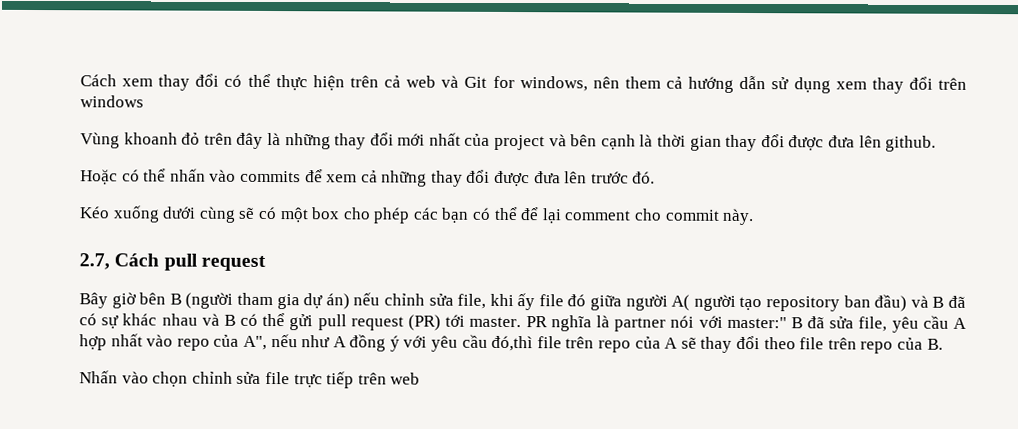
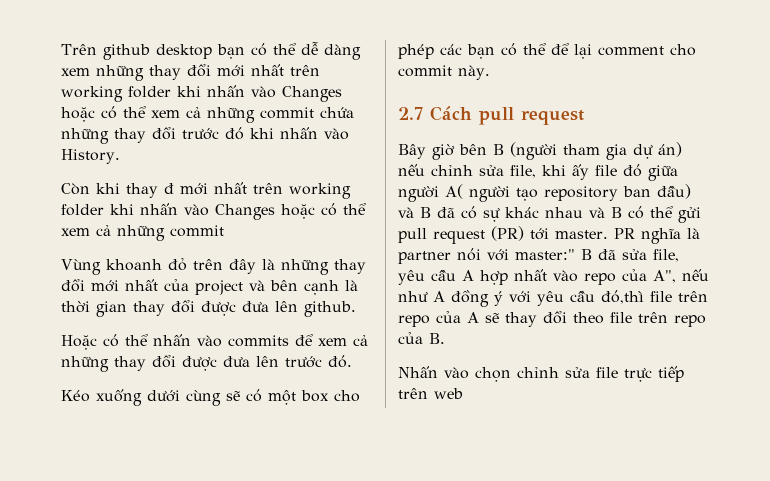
- Cách xem thay đổi có thể thực hiện trên cả web và Git for windows, nên them cả hướng dẫn sử dụng xem thay đổi trên windows
+ Trên github desktop bạn có thể dễ dàng xem những thay đổi mới nhất trên working folder khi nhấn vào Changes hoặc có thể xem cả những commit chứa những thay đổi trước đó khi nhấn vào History.
+ Còn khi thay đ mới nhất trên working folder khi nhấn vào Changes hoặc có thể xem cả những commit
- 2.7, Cách pull request
+ 2.7 Cách pull request

